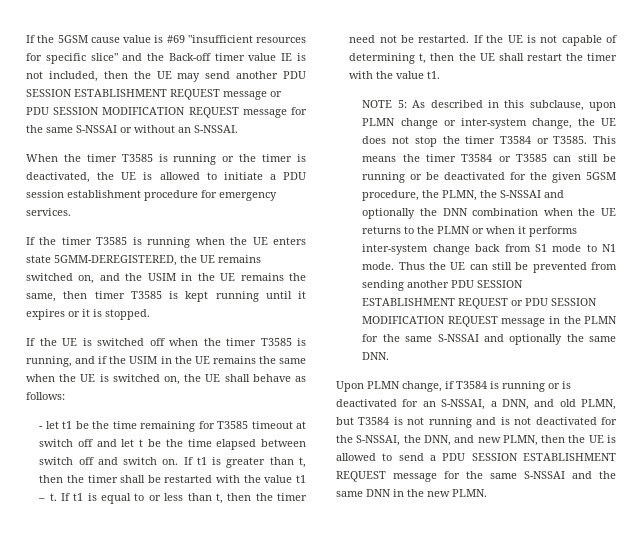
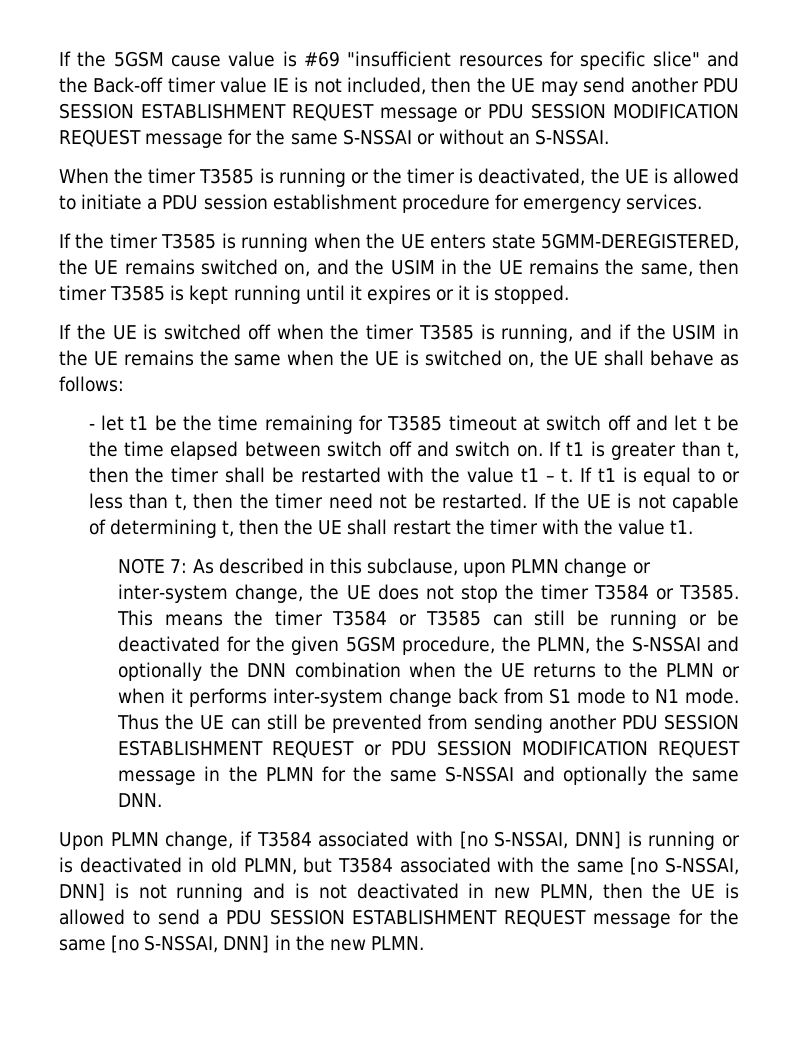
- NOTE 5: As described in this subclause, upon PLMN change or inter-system change, the UE does not stop the timer T3584 or T3585.
+ NOTE 7: As described in this subclause, upon PLMN change or inter-system change, the UE does not stop the timer T3584 or T3585.
- Upon PLMN change, if T3584 is running or is deactivated for an S-NSSAI, a DNN, and old PLMN, but T3584 is not running and is not deactivated for the S-NSSAI, the DNN, and new PLMN, then the UE is allowed to send a PDU SESSION ESTABLISHMENT REQUEST message for the same S-NSSAI and the same DNN in the new PLMN.
+ Upon PLMN change, if T3584 associated with [no S-NSSAI, DNN] is running or is deactivated in old PLMN, but T3584 associated with the same [no S-NSSAI, DNN] is not running and is not deactivated in new PLMN, then the UE is allowed to send a PDU SESSION ESTABLISHMENT REQUEST message for the same [no S-NSSAI, DNN] in the new PLMN.

